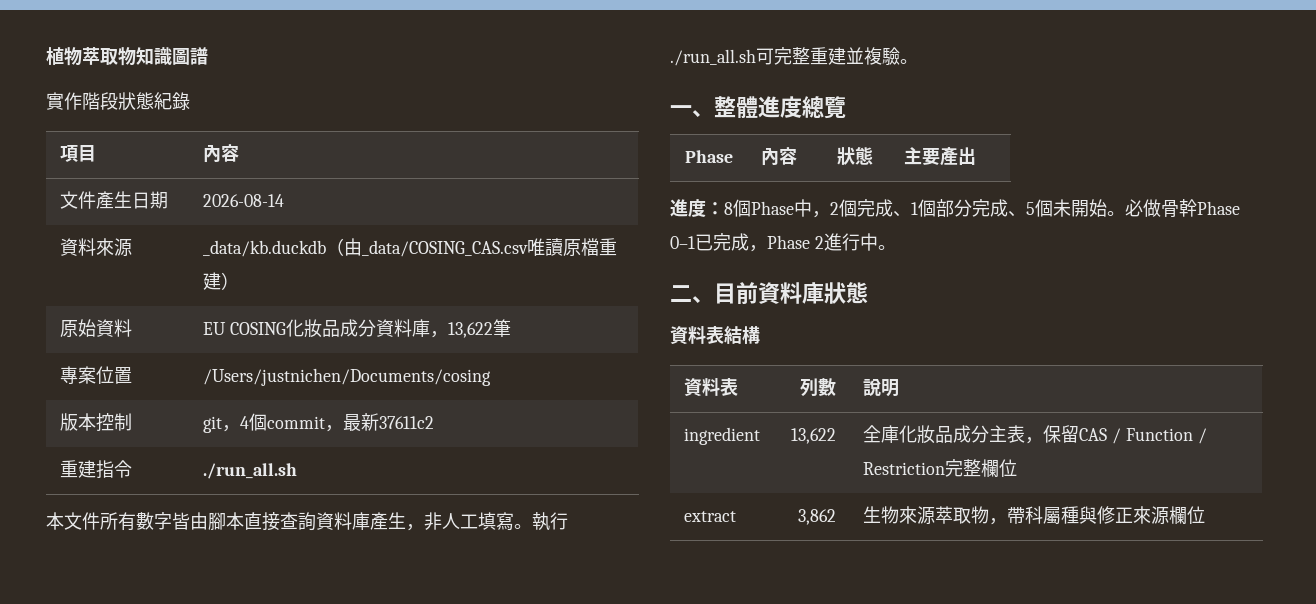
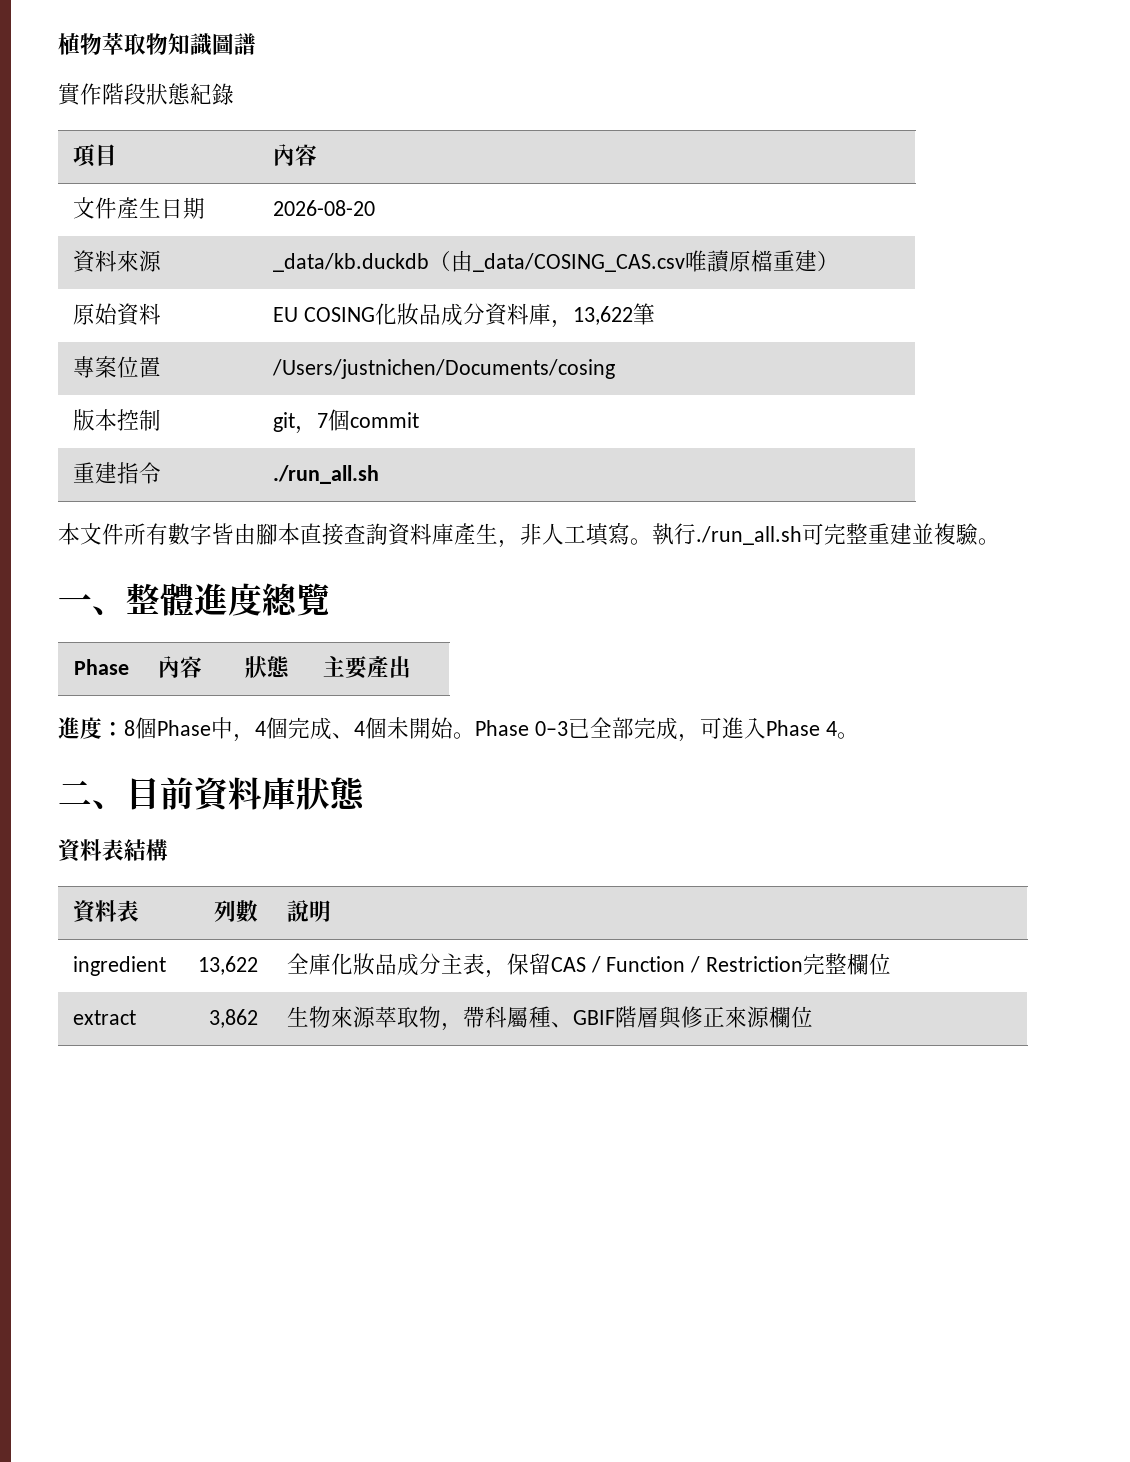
- 文件產生日期 | 2026-08-14
+ 文件產生日期 | 2026-08-20
- 版本控制 | git，4個commit，最新37611c2
+ 版本控制 | git，7個commit
- 進度：8個Phase中，2個完成、1個部分完成、5個未開始。必做骨幹Phase 0–1已完成，Phase 2進行中。
+ 進度：8個Phase中，4個完成、4個未開始。Phase 0–3已全部完成，可進入Phase 4。
- extract | 3,862 | 生物來源萃取物，帶科屬種與修正來源欄位
+ extract | 3,862 | 生物來源萃取物，帶科屬種、GBIF階層與修正來源欄位

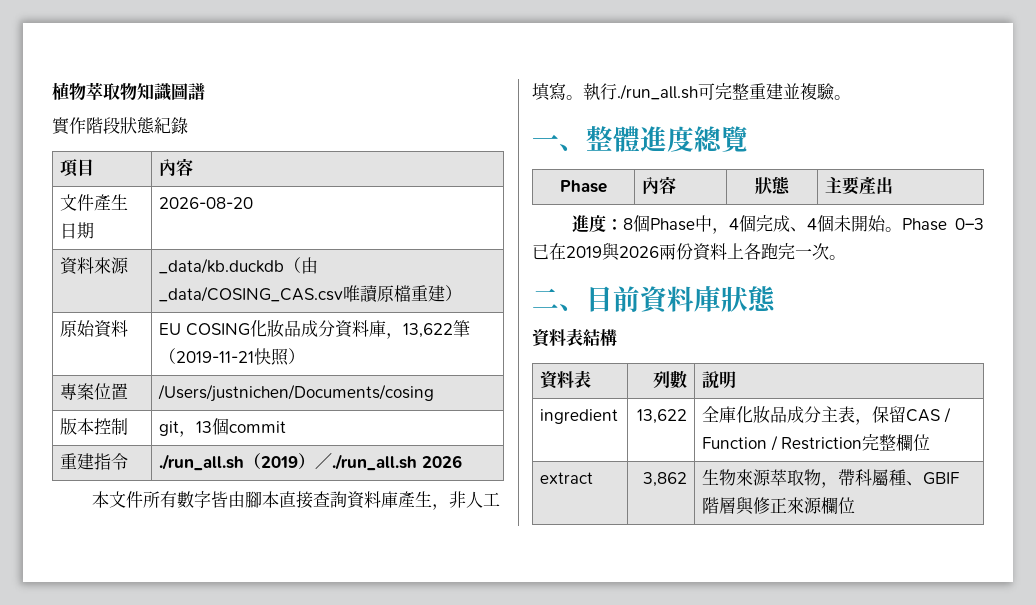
- 原始資料 | EU COSING化妝品成分資料庫，13,622筆
+ 原始資料 | EU COSING化妝品成分資料庫，13,622筆（2019-11-21快照）
- 版本控制 | git，7個commit
+ 版本控制 | git，13個commit
- 重建指令 | ./run_all.sh
+ 重建指令 | ./run_all.sh（2019）／./run_all.sh 2026
- Phase 0–3已全部完成，可進入Phase 4。
+ Phase 0–3已在2019與2026兩份資料上各跑完一次。

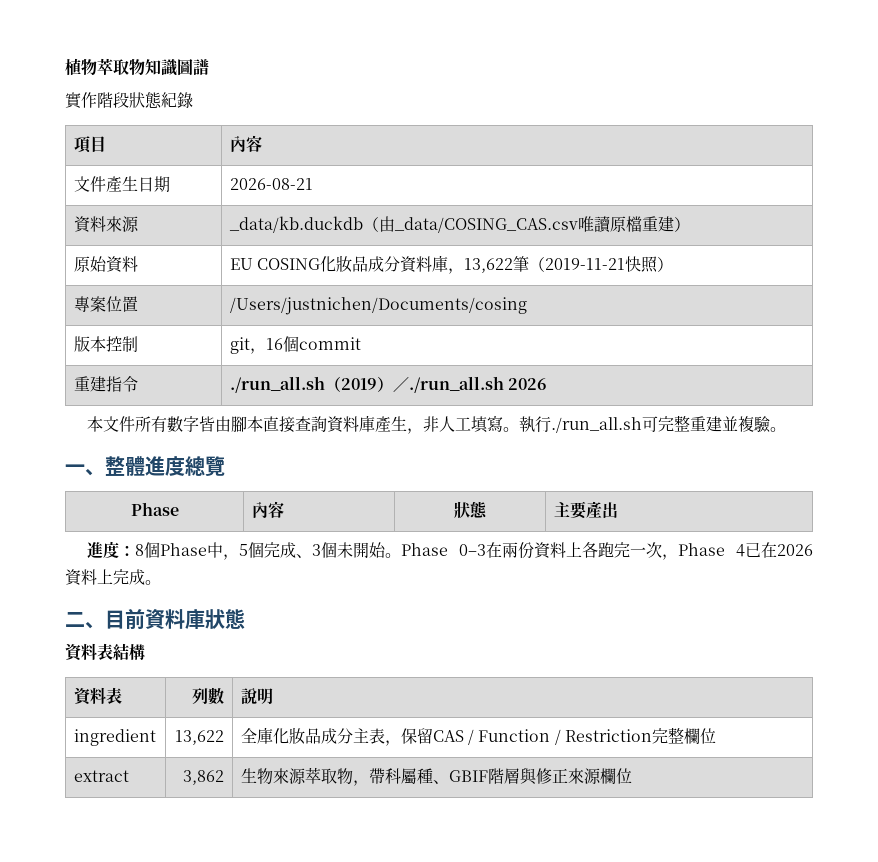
- 文件產生日期 | 2026-08-20
+ 文件產生日期 | 2026-08-21
- 版本控制 | git，13個commit
+ 版本控制 | git，16個commit
- 進度：8個Phase中，4個完成、4個未開始。
+ 進度：8個Phase中，5個完成、3個未開始。
- Phase 0–3已在2019與2026兩份資料上各跑完一次。
+ Phase 0–3在兩份資料上各跑完一次，Phase 4已在2026資料上完成。

